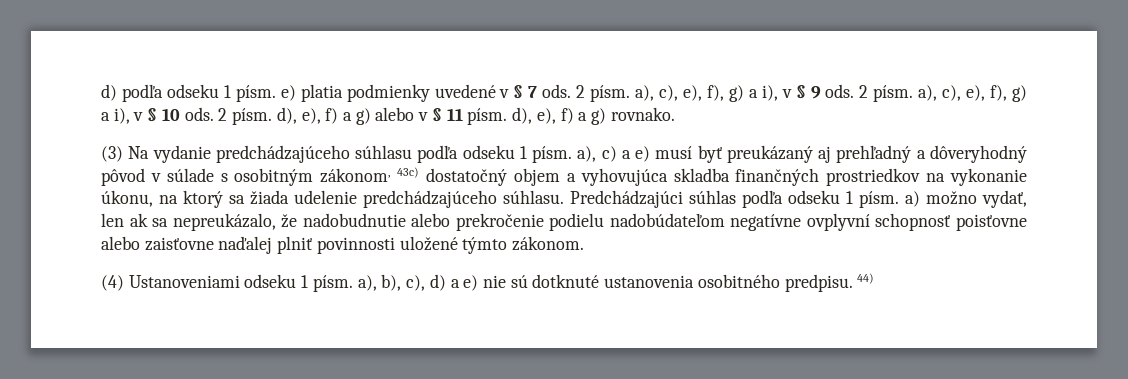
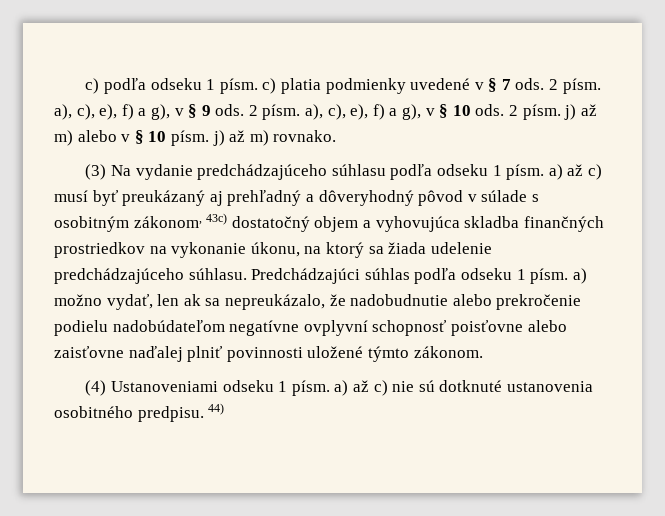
- d) podľa odseku 1 písm. e) platia podmienky uvedené v § 7 ods.
+ c) podľa odseku 1 písm. c) platia podmienky uvedené v § 7 ods.
- 2 písm. a), c), e), f), g) a i), v § 9 ods.
+ 2 písm. a), c), e), f) a g), v § 9 ods.
- 2 písm. a), c), e), f), g) a i), v § 10 ods.
+ 2 písm. a), c), e), f) a g), v § 10 ods.
- 2 písm. d), e), f) a g) alebo v § 11 písm. d), e), f) a g) rovnako.
+ 2 písm. j) až m) alebo v § 10 písm. j) až m) rovnako.
- (3) Na vydanie predchádzajúceho súhlasu podľa odseku 1 písm. a), c) a e) musí byť preukázaný aj prehľadný a dôveryhodný pôvod v súlade s osobitným zákonom, 43c) dostatočný objem a vyhovujúca skladba finančných prostriedkov na vykonanie úkonu, na ktorý sa žiada udelenie predchádzajúceho súhlasu.
+ (3) Na vydanie predchádzajúceho súhlasu podľa odseku 1 písm. a) až c) musí byť preukázaný aj prehľadný a dôveryhodný pôvod v súlade s osobitným zákonom, 43c) dostatočný objem a vyhovujúca skladba finančných prostriedkov na vykonanie úkonu, na ktorý sa žiada udelenie predchádzajúceho súhlasu.
- (4) Ustanoveniami odseku 1 písm. a), b), c), d) a e) nie sú dotknuté ustanovenia osobitného predpisu.
+ (4) Ustanoveniami odseku 1 písm. a) až c) nie sú dotknuté ustanovenia osobitného predpisu.

